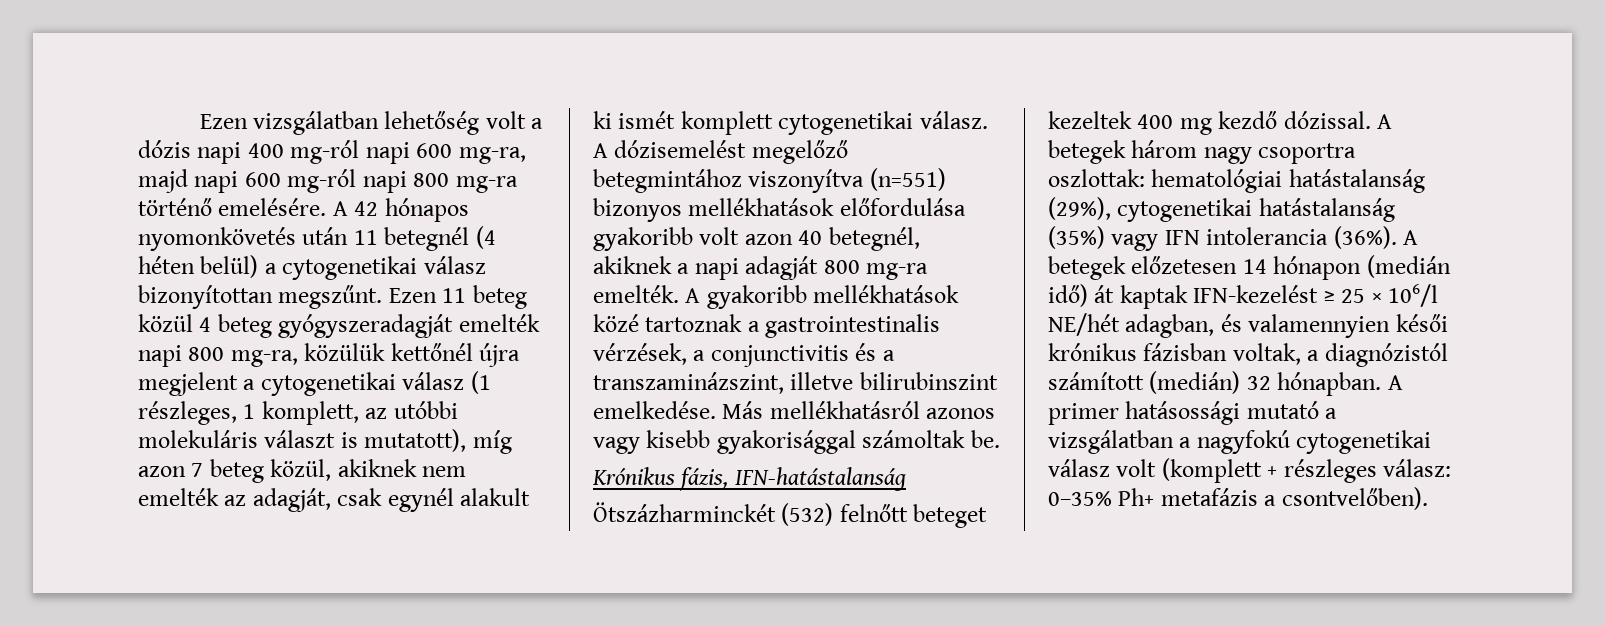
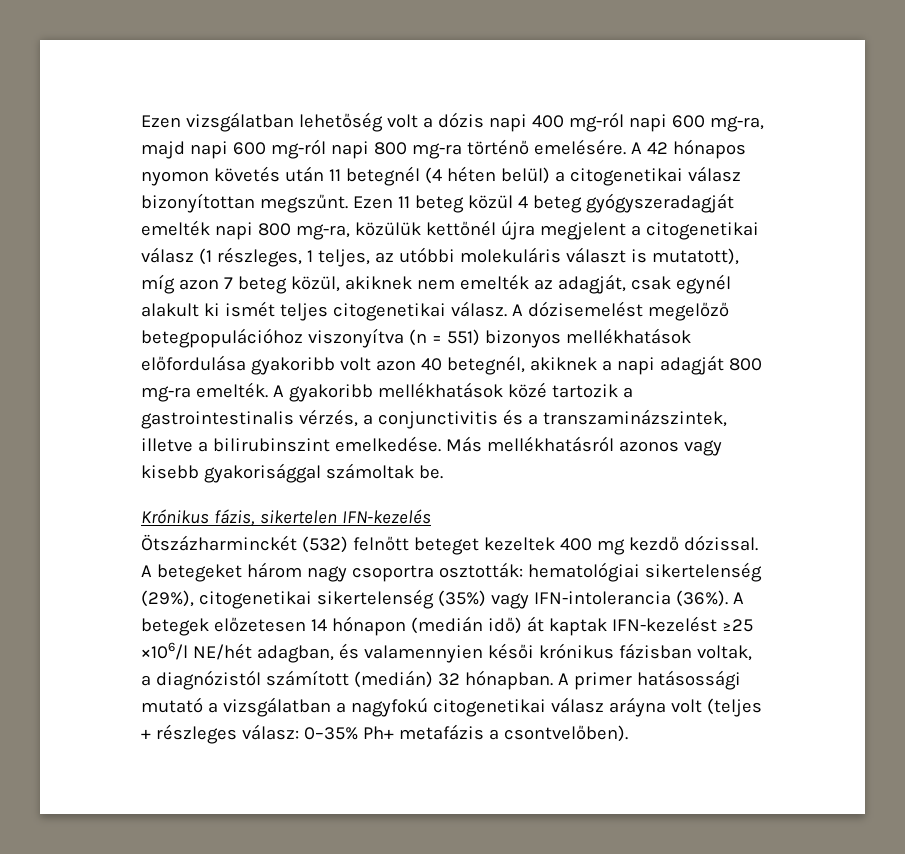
- A 42 hónapos nyomonkövetés után 11 betegnél (4 héten belül) a cytogenetikai válasz bizonyítottan megszűnt.
+ A 42 hónapos nyomon követés után 11 betegnél (4 héten belül) a citogenetikai válasz bizonyítottan megszűnt.
- Ezen 11 beteg közül 4 beteg gyógyszeradagját emelték napi 800 mg-ra, közülük kettőnél újra megjelent a cytogenetikai válasz (1 részleges, 1 komplett, az utóbbi molekuláris választ is mutatott), míg azon 7 beteg közül, akiknek nem emelték az adagját, csak egynél alakult ki ismét komplett cytogenetikai válasz.
+ Ezen 11 beteg közül 4 beteg gyógyszeradagját emelték napi 800 mg-ra, közülük kettőnél újra megjelent a citogenetikai válasz (1 részleges, 1 teljes, az utóbbi molekuláris választ is mutatott), míg azon 7 beteg közül, akiknek nem emelték az adagját, csak egynél alakult ki ismét teljes citogenetikai válasz.
- A dózisemelést megelőző betegmintához viszonyítva (n=551) bizonyos mellékhatások előfordulása gyakoribb volt azon 40 betegnél, akiknek a napi adagját 800 mg-ra emelték.
+ A dózisemelést megelőző betegpopulációhoz viszonyítva (n = 551) bizonyos mellékhatások előfordulása gyakoribb volt azon 40 betegnél, akiknek a napi adagját 800 mg-ra emelték.
- A gyakoribb mellékhatások közé tartoznak a gastrointestinalis vérzések, a conjunctivitis és a transzaminázszint, illetve bilirubinszint emelkedése.
+ A gyakoribb mellékhatások közé tartozik a gastrointestinalis vérzés, a conjunctivitis és a transzaminázszintek, illetve a bilirubinszint emelkedése.
- Krónikus fázis, IFN-hatástalanság
+ Krónikus fázis, sikertelen IFN-kezelés
- A betegek három nagy csoportra oszlottak: hematológiai hatástalanság (29%), cytogenetikai hatástalanság (35%) vagy IFN intolerancia (36%).
+ A betegeket három nagy csoportra osztották: hematológiai sikertelenség (29%), citogenetikai sikertelenség (35%) vagy IFN-intolerancia (36%).
- A betegek előzetesen 14 hónapon (medián idő) át kaptak IFN-kezelést ≥ 25 × 106/l NE/hét adagban, és valamennyien késői krónikus fázisban voltak, a diagnózistól számított (medián) 32 hónapban.
+ A betegek előzetesen 14 hónapon (medián idő) át kaptak IFN-kezelést ≥25 ×106/l NE/hét adagban, és valamennyien késői krónikus fázisban voltak, a diagnózistól számított (medián) 32 hónapban.
- A primer hatásossági mutató a vizsgálatban a nagyfokú cytogenetikai válasz volt (komplett + részleges válasz: 0–35% Ph+ metafázis a csontvelőben).
+ A primer hatásossági mutató a vizsgálatban a nagyfokú citogenetikai válasz aráyna volt (teljes + részleges válasz: 0–35% Ph+ metafázis a csontvelőben).

